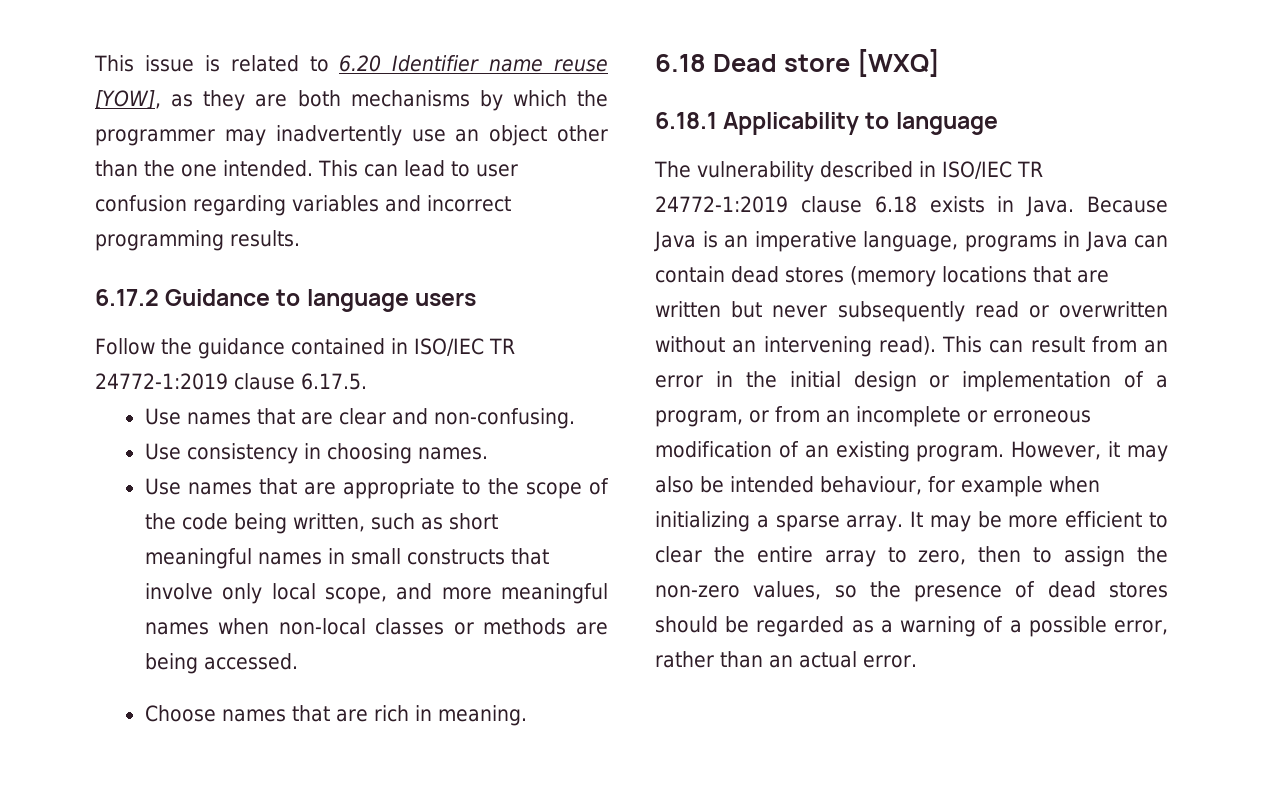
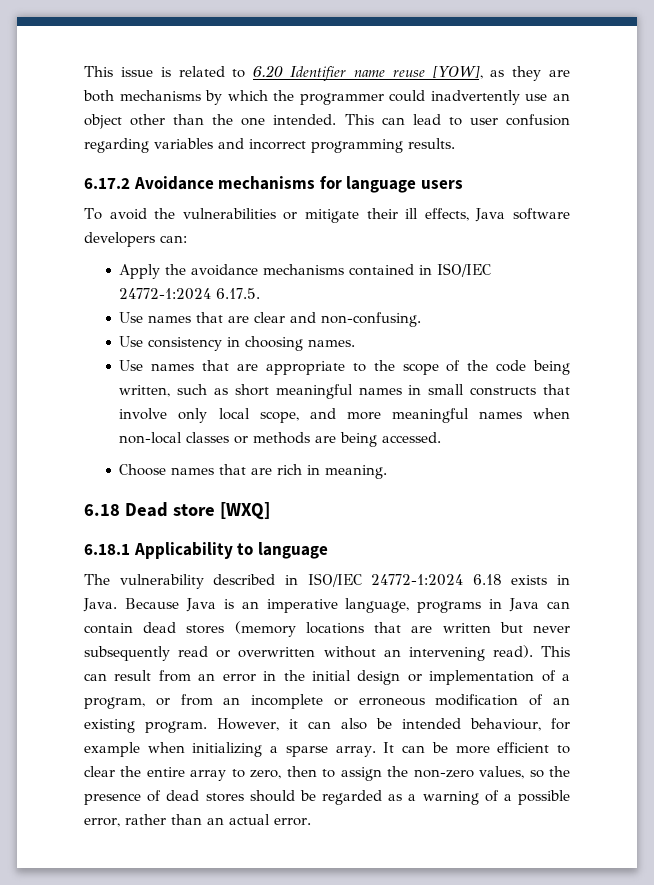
- This issue is related to 6.20 Identifier name reuse [YOW], as they are both mechanisms by which the programmer may inadvertently use an object other than the one intended.
+ This issue is related to 6.20 Identifier name reuse [YOW], as they are both mechanisms by which the programmer could inadvertently use an object other than the one intended.
- 6.17.2 Guidance to language users
+ 6.17.2 Avoidance mechanisms for language users
- Follow the guidance contained in ISO/IEC TR 24772-1:2019 clause 6.17.5.
+ To avoid the vulnerabilities or mitigate their ill effects, Java software developers can:
+ Apply the avoidance mechanisms contained in ISO/IEC 24772-1:2024 6.17.5.
- The vulnerability described in ISO/IEC TR 24772-1:2019 clause 6.18 exists in Java.
+ The vulnerability described in ISO/IEC 24772-1:2024 6.18 exists in Java.
- However, it may also be intended behaviour, for example when initializing a sparse array.
+ However, it can also be intended behaviour, for example when initializing a sparse array.
- It may be more efficient to clear the entire array to zero, then to assign the non-zero values, so the presence of dead stores should be regarded as a warning of a possible error, rather than an actual error.
+ It can be more efficient to clear the entire array to zero, then to assign the non-zero values, so the presence of dead stores should be regarded as a warning of a possible error, rather than an actual error.

